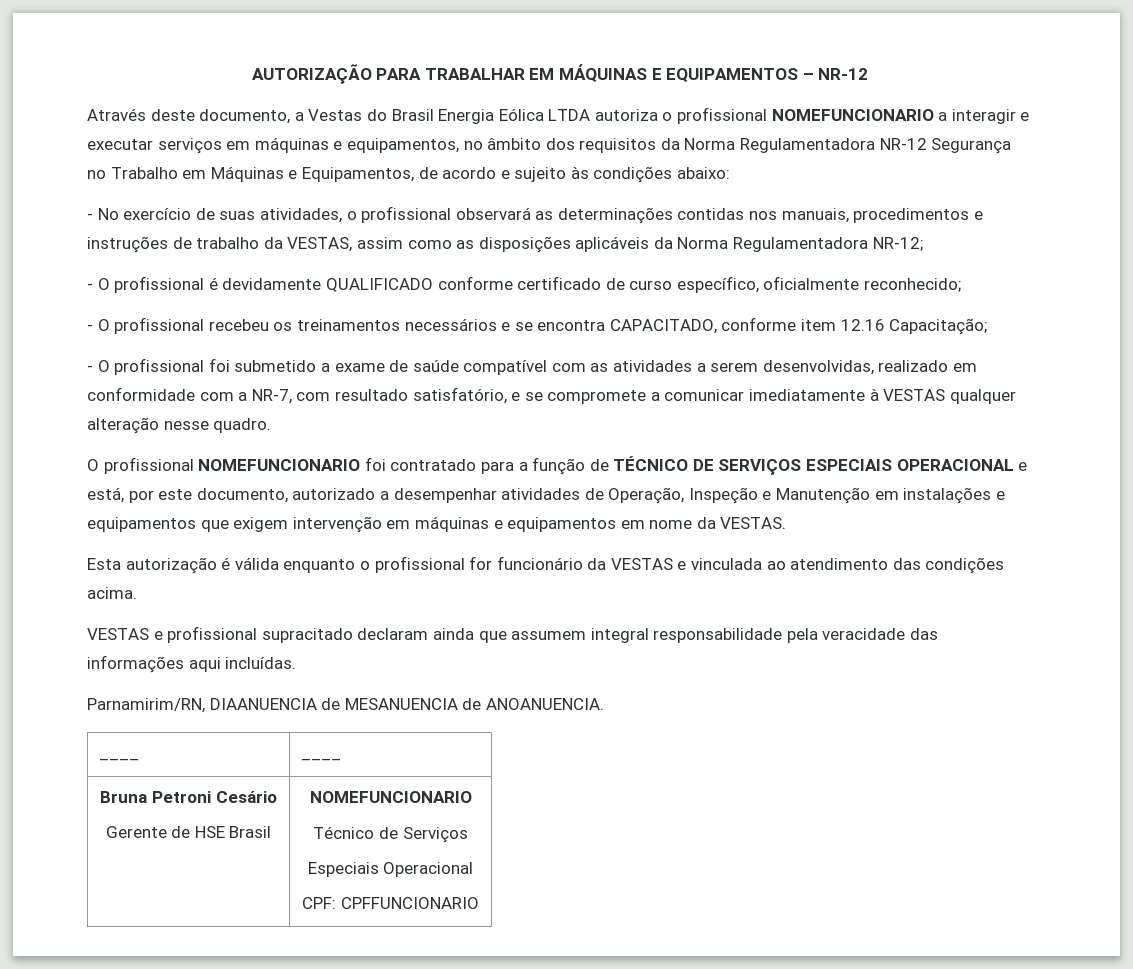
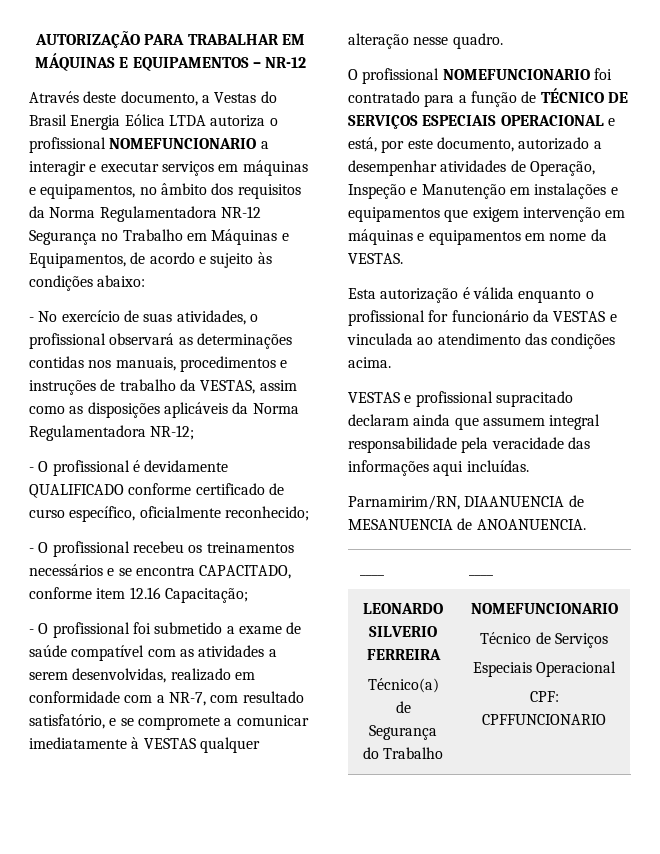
- Bruna Petroni Cesário
- Gerente de HSE Brasil | NOMEFUNCIONARIO
+ LEONARDO SILVERIO FERREIRA
+ Técnico(a) de Segurança do Trabalho | NOMEFUNCIONARIO

